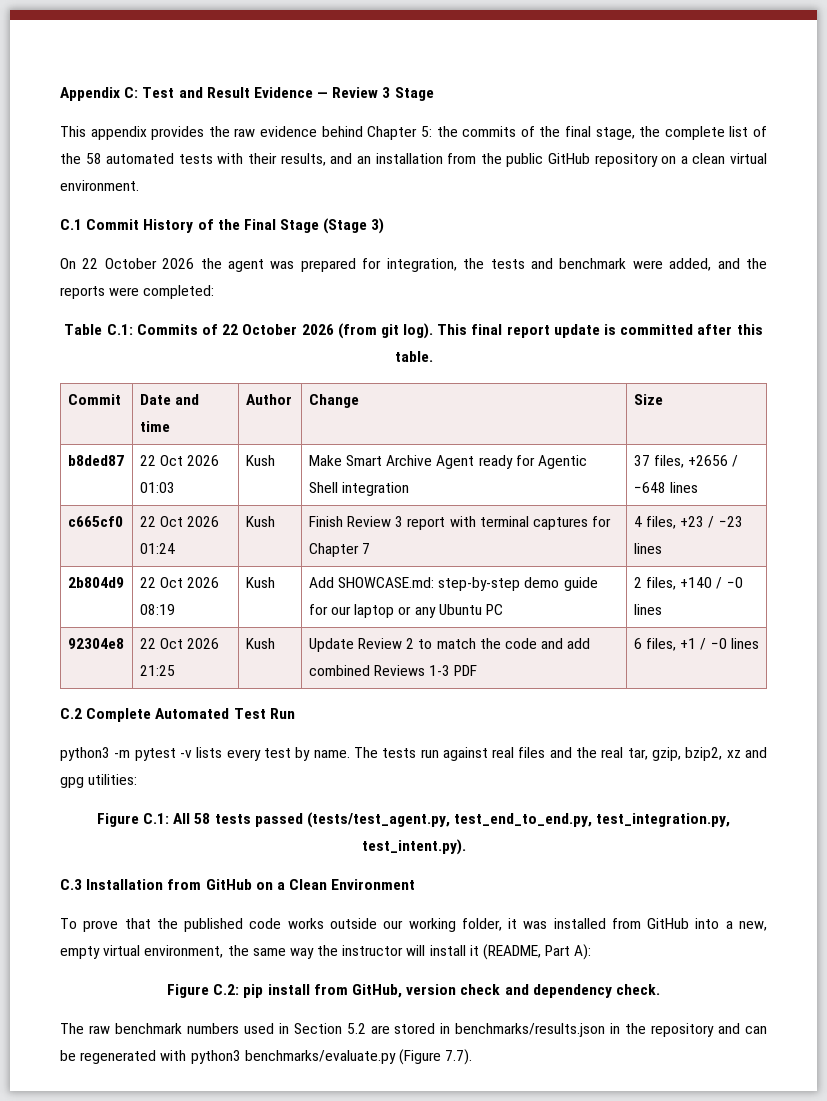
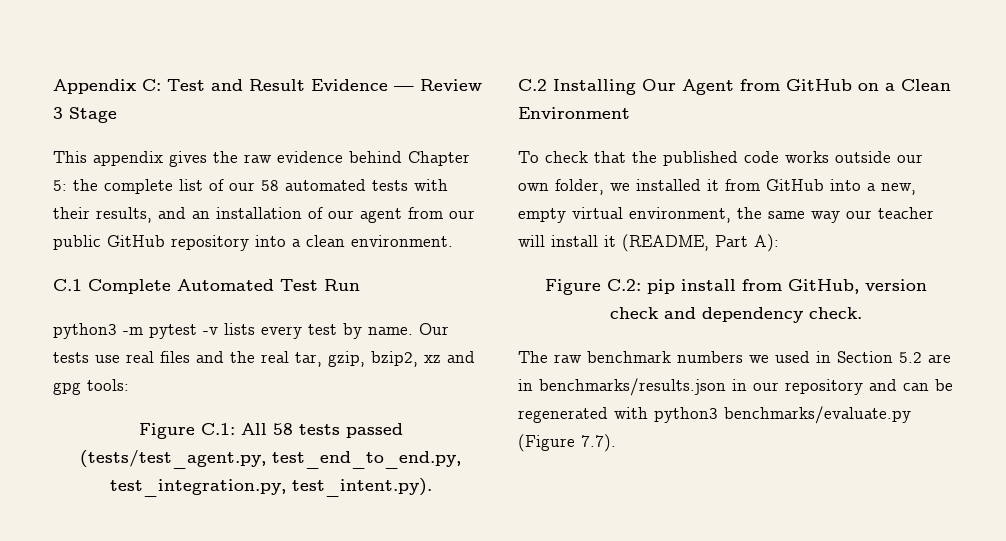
- This appendix provides the raw evidence behind Chapter 5: the commits of the final stage, the complete list of the 58 automated tests with their results, and an installation from the public GitHub repository on a clean virtual environment.
+ This appendix gives the raw evidence behind Chapter 5: the complete list of our 58 automated tests with their results, and an installation of our agent from our public GitHub repository into a clean environment.
- C.1 Commit History of the Final Stage (Stage 3)
- On 22 October 2026 the agent was prepared for integration, the tests and benchmark were added, and the reports were completed:
- Table C.1: Commits of 22 October 2026 (from git log). This final report update is committed after this table.
- Commit | Date and time | Author | Change | Size
- b8ded87 | 22 Oct 2026 01:03 | Kush | Make Smart Archive Agent ready for Agentic Shell integration | 37 files, +2656 / −648 lines
- c665cf0 | 22 Oct 2026 01:24 | Kush | Finish Review 3 report with terminal captures for Chapter 7 | 4 files, +23 / −23 lines
- 2b804d9 | 22 Oct 2026 08:19 | Kush | Add SHOWCASE.md: step-by-step demo guide for our laptop or any Ubuntu PC | 2 files, +140 / −0 lines
- 92304e8 | 22 Oct 2026 21:25 | Kush | Update Review 2 to match the code and add combined Reviews 1-3 PDF | 6 files, +1 / −0 lines
- C.2 Complete Automated Test Run
+ C.1 Complete Automated Test Run
- The tests run against real files and the real tar, gzip, bzip2, xz and gpg utilities:
+ Our tests use real files and the real tar, gzip, bzip2, xz and gpg tools:
- C.3 Installation from GitHub on a Clean Environment
+ C.2 Installing Our Agent from GitHub on a Clean Environment
- To prove that the published code works outside our working folder, it was installed from GitHub into a new, empty virtual environment, the same way the instructor will install it (README, Part A):
+ To check that the published code works outside our own folder, we installed it from GitHub into a new, empty virtual environment, the same way our teacher will install it (README, Part A):
- The raw benchmark numbers used in Section 5.2 are stored in benchmarks/results.json in the repository and can be regenerated with python3 benchmarks/evaluate.py (Figure 7.7).
+ The raw benchmark numbers we used in Section 5.2 are in benchmarks/results.json in our repository and can be regenerated with python3 benchmarks/evaluate.py (Figure 7.7).

